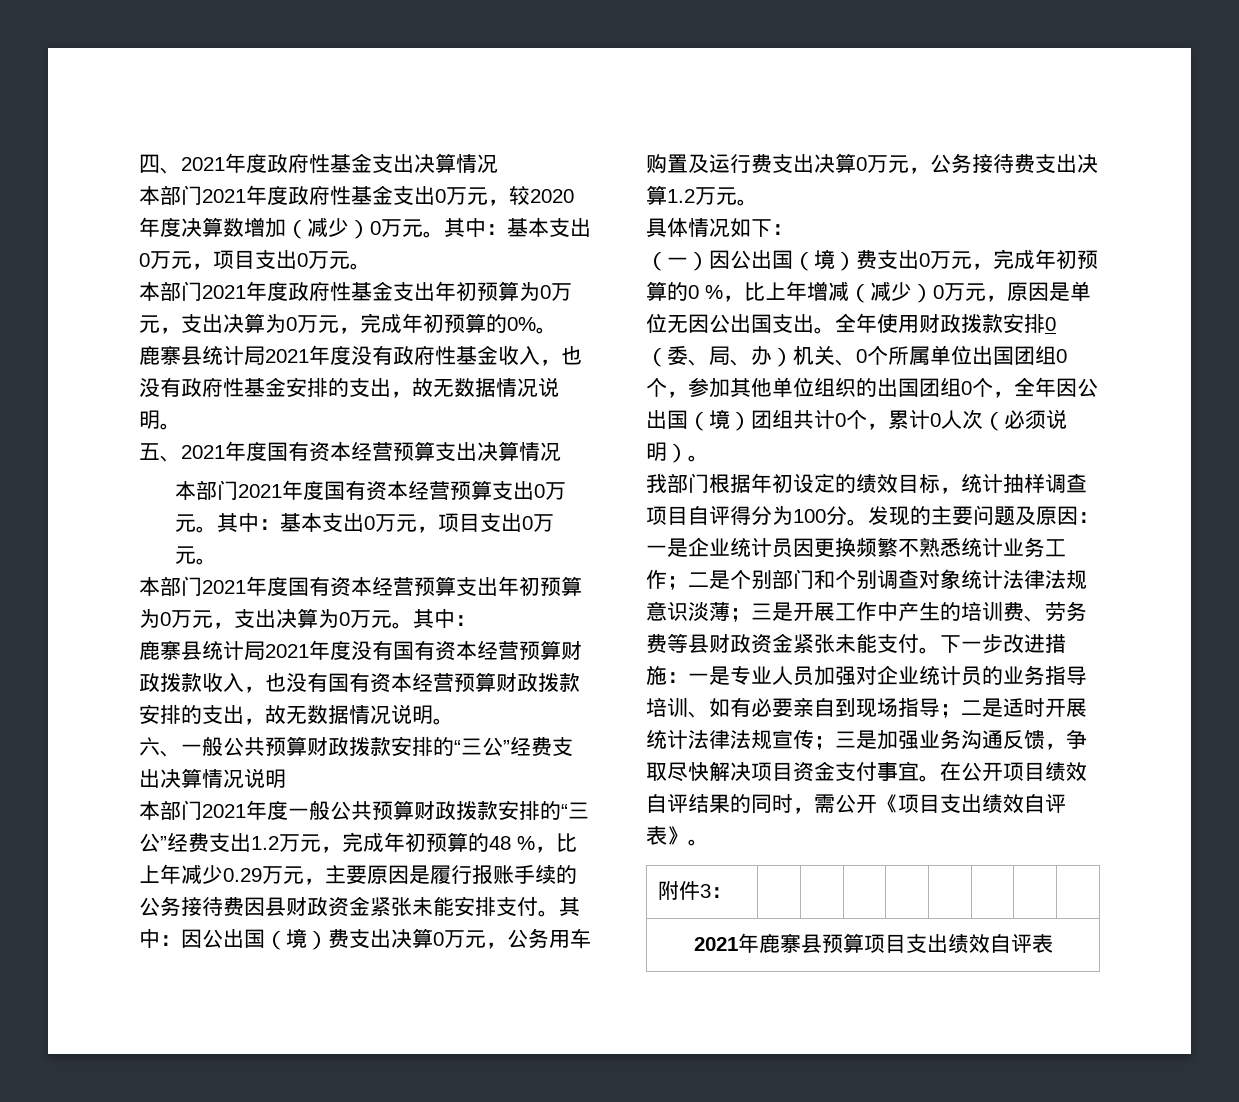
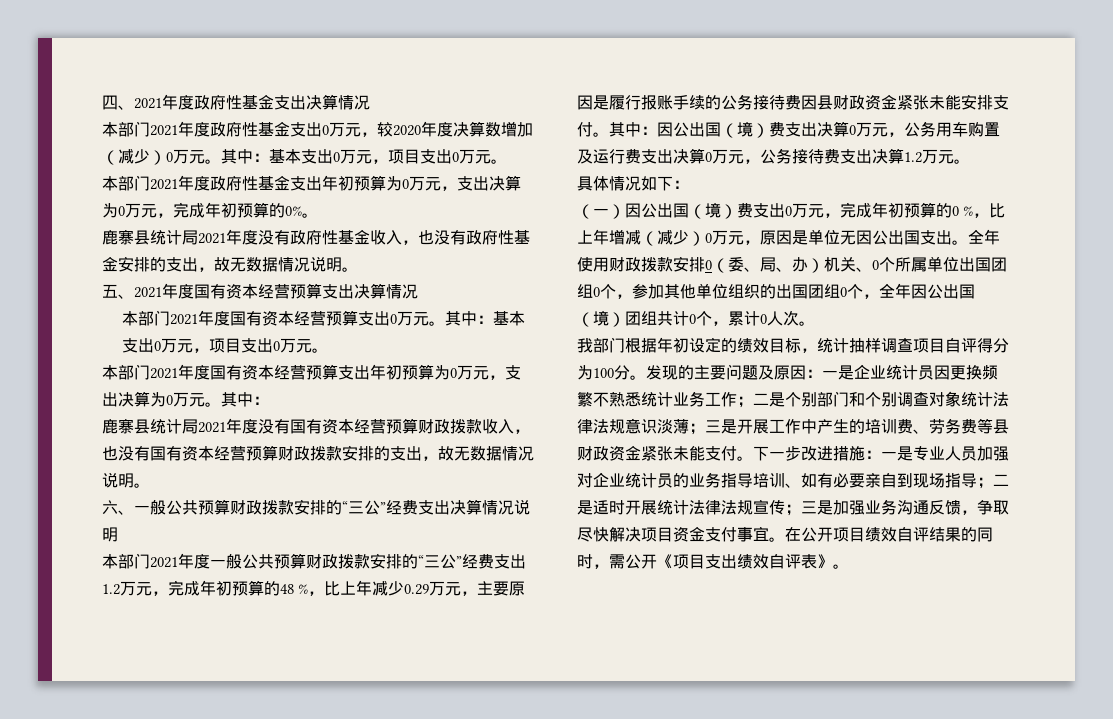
- 全年使用财政拨款安排0（委、局、办）机关、0个所属单位出国团组0个，参加其他单位组织的出国团组0个，全年因公出国（境）团组共计0个，累计0人次（必须说明）。
+ 全年使用财政拨款安排0（委、局、办）机关、0个所属单位出国团组0个，参加其他单位组织的出国团组0个，全年因公出国（境）团组共计0个，累计0人次。
- 附件3： | | | | | | | |
- 2021年鹿寨县预算项目支出绩效自评表

